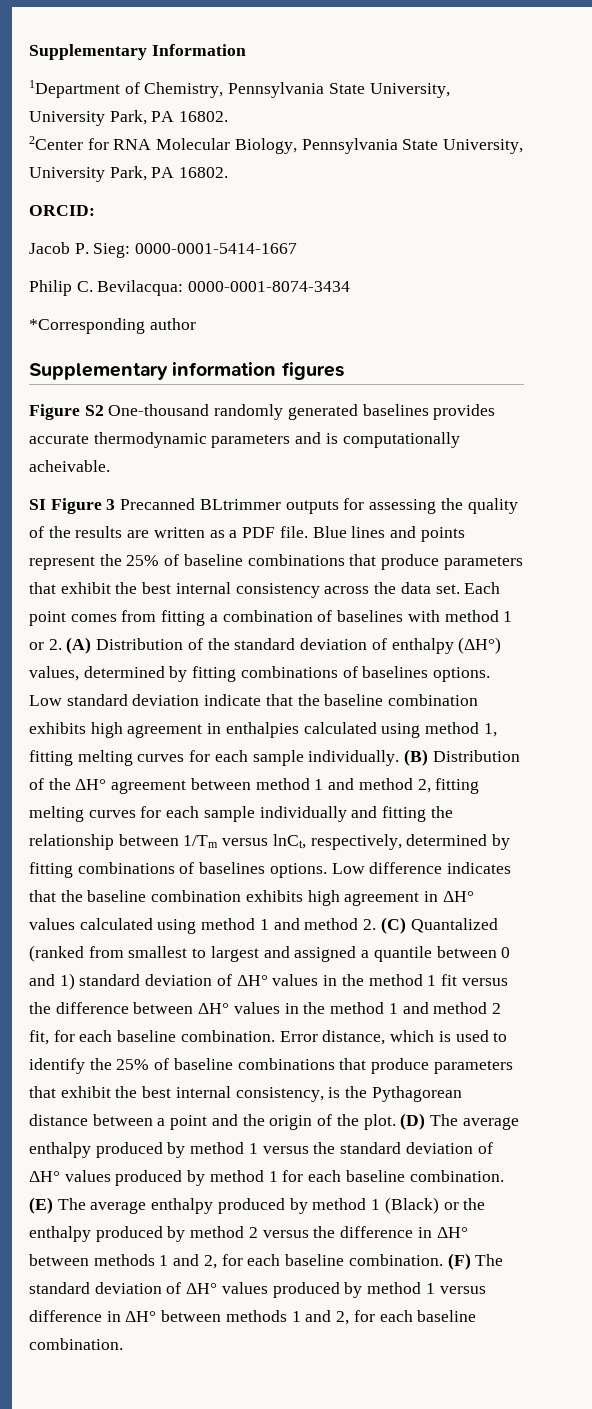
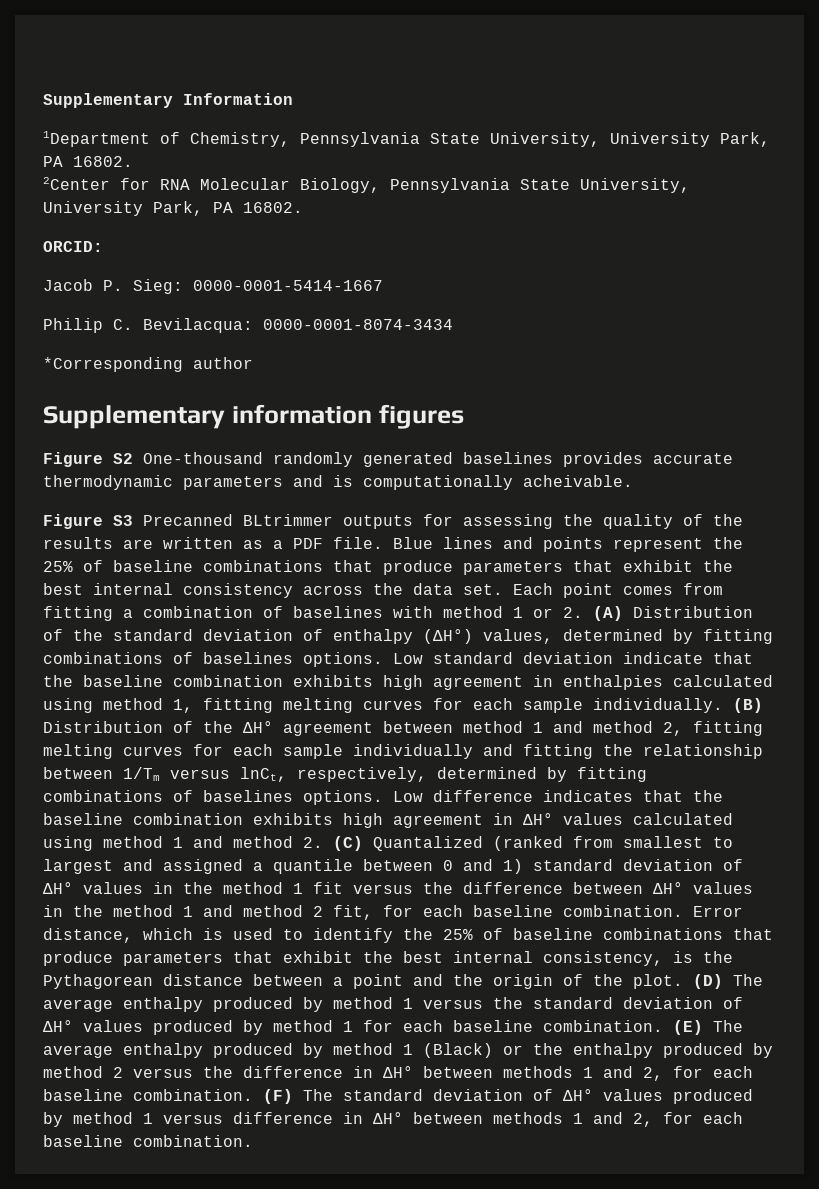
- SI Figure 3 Precanned BLtrimmer outputs for assessing the quality of the results are written as a PDF file.
+ Figure S3 Precanned BLtrimmer outputs for assessing the quality of the results are written as a PDF file.

